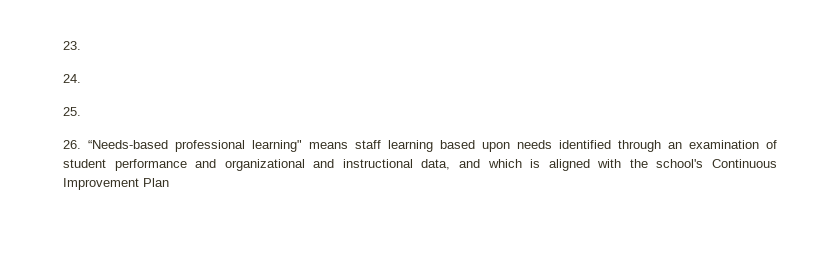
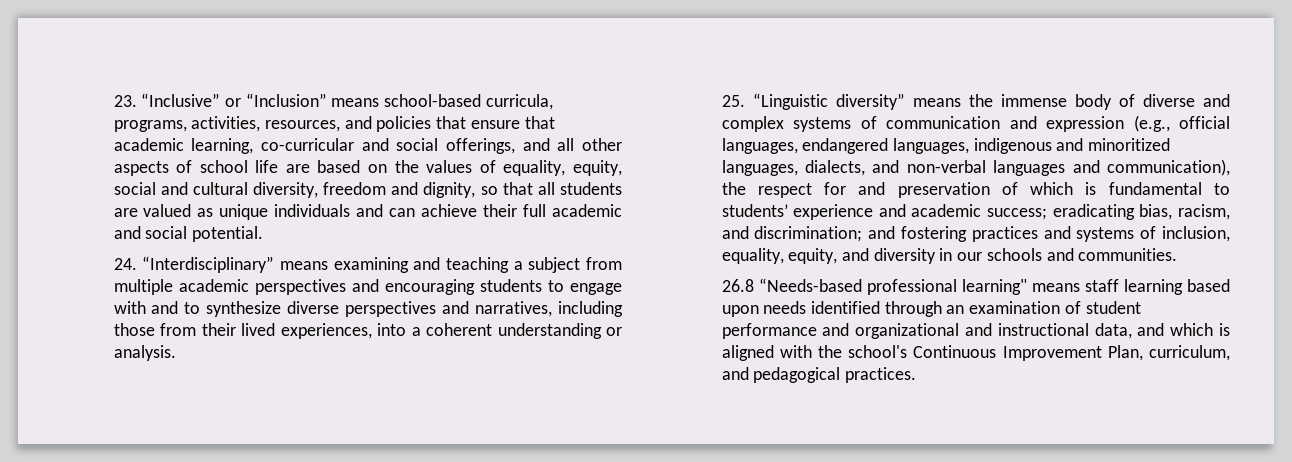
- 23.
- 24.
- 25.
- 26. “Needs-based professional learning" means staff learning based upon needs identified through an examination of student performance and organizational and instructional data, and which is aligned with the school's Continuous Improvement Plan
+ 23. “Inclusive” or “Inclusion” means school-based curricula, programs, activities, resources, and policies that ensure that academic learning, co-curricular and social offerings, and all other aspects of school life are based on the values of equality, equity, social and cultural diversity, freedom and dignity, so that all students are valued as unique individuals and can achieve their full academic and social potential.
+ 24. “Interdisciplinary” means examining and teaching a subject from multiple academic perspectives and encouraging students to engage with and to synthesize diverse perspectives and narratives, including those from their lived experiences, into a coherent understanding or analysis.
+ 25. “Linguistic diversity” means the immense body of diverse and complex systems of communication and expression (e.g., official languages, endangered languages, indigenous and minoritized languages, dialects, and non-verbal languages and communication), the respect for and preservation of which is fundamental to students’ experience and academic success; eradicating bias, racism, and discrimination; and fostering practices and systems of inclusion, equality, equity, and diversity in our schools and communities.
+ 26.8 “Needs-based professional learning" means staff learning based upon needs identified through an examination of student performance and organizational and instructional data, and which is aligned with the school's Continuous Improvement Plan, curriculum, and pedagogical practices.

